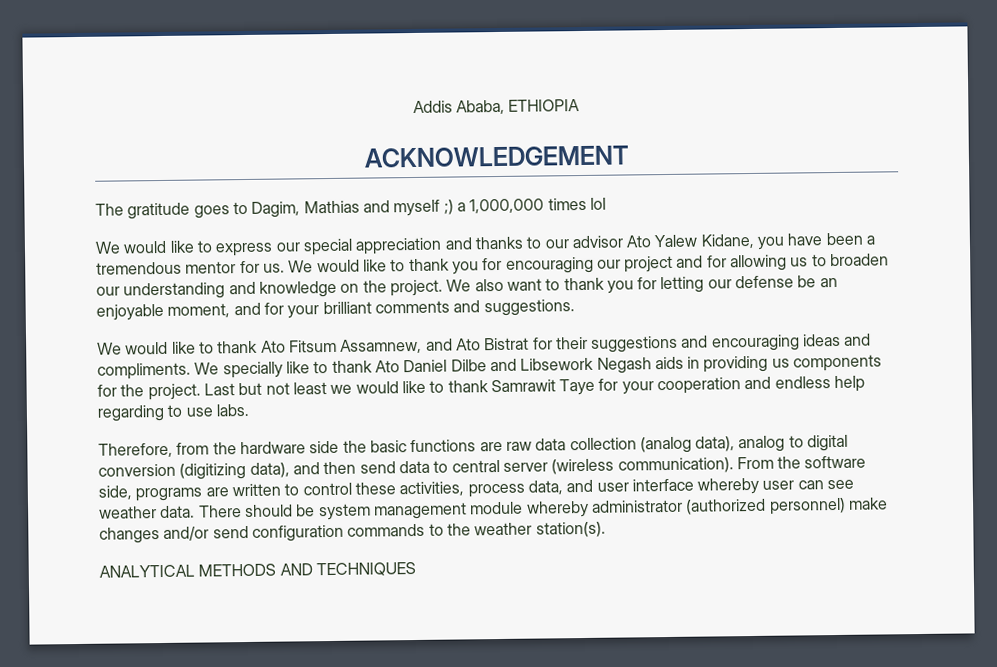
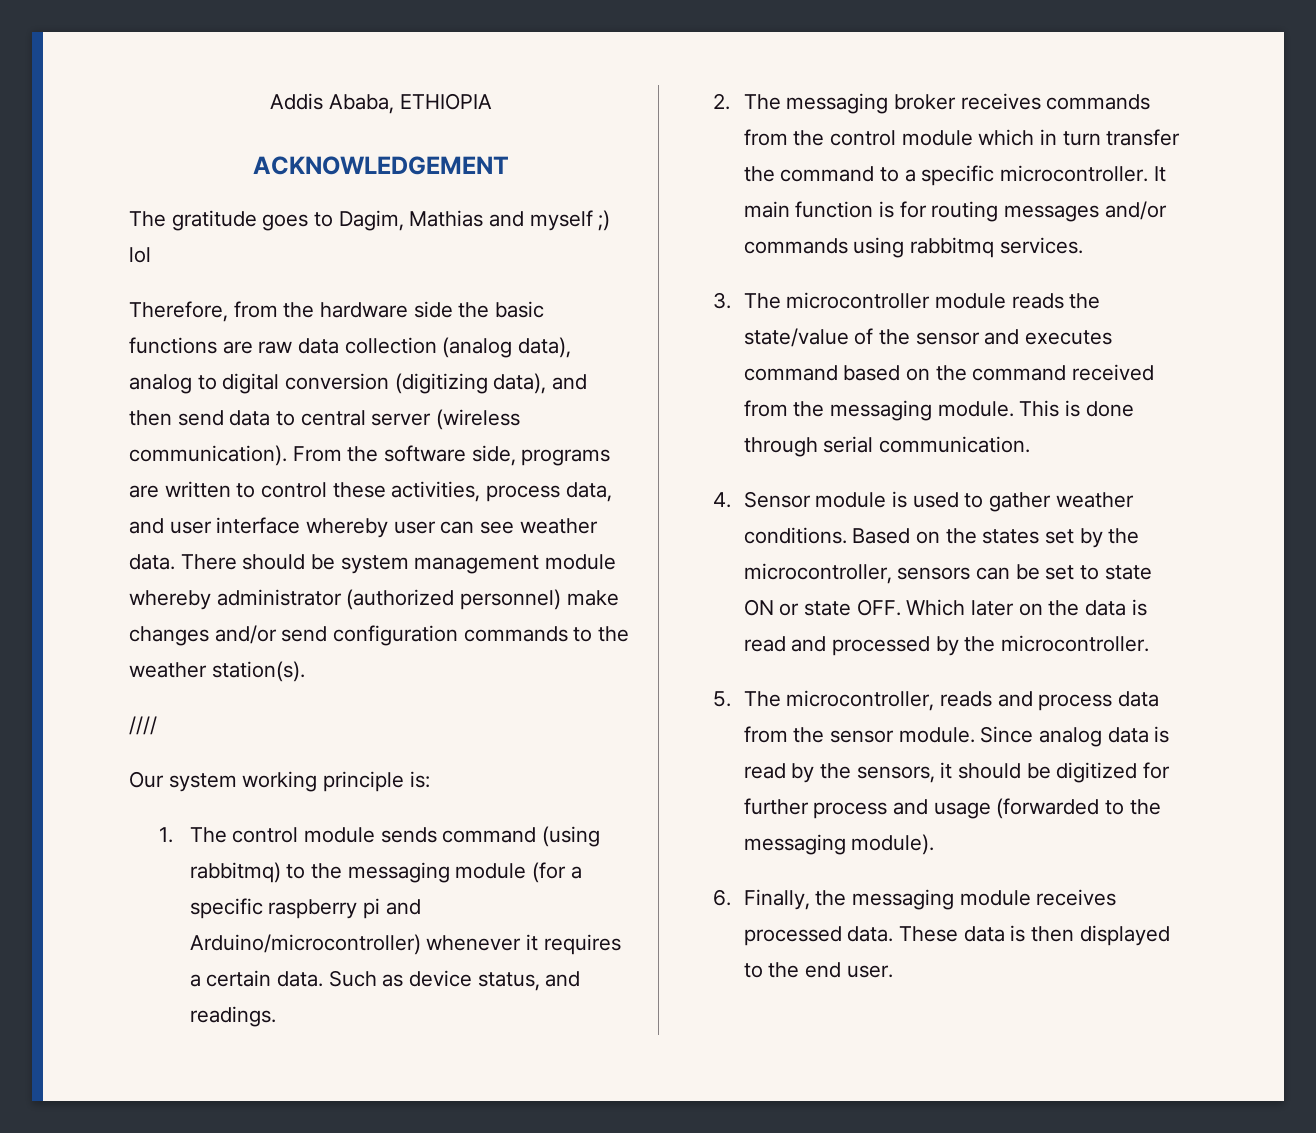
- The gratitude goes to Dagim, Mathias and myself ;) a 1,000,000 times lol
- We would like to express our special appreciation and thanks to our advisor Ato Yalew Kidane, you have been a tremendous mentor for us. We would like to thank you for encouraging our project and for allowing us to broaden our understanding and knowledge on the project. We also want to thank you for letting our defense be an enjoyable moment, and for your brilliant comments and suggestions.
- We would like to thank Ato Fitsum Assamnew, and Ato Bistrat for their suggestions and encouraging ideas and compliments. We specially like to thank Ato Daniel Dilbe and Libsework Negash aids in providing us components for the project. Last but not least we would like to thank Samrawit Taye for your cooperation and endless help regarding to use labs.
+ The gratitude goes to Dagim, Mathias and myself ;) lol
- ANALYTICAL METHODS AND TECHNIQUES
+ ////
+ Our system working principle is:
+ 1. The control module sends command (using rabbitmq) to the messaging module (for a specific raspberry pi and Arduino/microcontroller) whenever it requires a certain data. Such as device status, and readings.
+ 2. The messaging broker receives commands from the control module which in turn transfer the command to a specific microcontroller. It main function is for routing messages and/or commands using rabbitmq services.
+ 3. The microcontroller module reads the state/value of the sensor and executes command based on the command received from the messaging module. This is done through serial communication.
+ 4. Sensor module is used to gather weather conditions. Based on the states set by the microcontroller, sensors can be set to state ON or state OFF. Which later on the data is read and processed by the microcontroller.
+ 5. The microcontroller, reads and process data from the sensor module. Since analog data is read by the sensors, it should be digitized for further process and usage (forwarded to the messaging module).
+ 6. Finally, the messaging module receives processed data. These data is then displayed to the end user.

